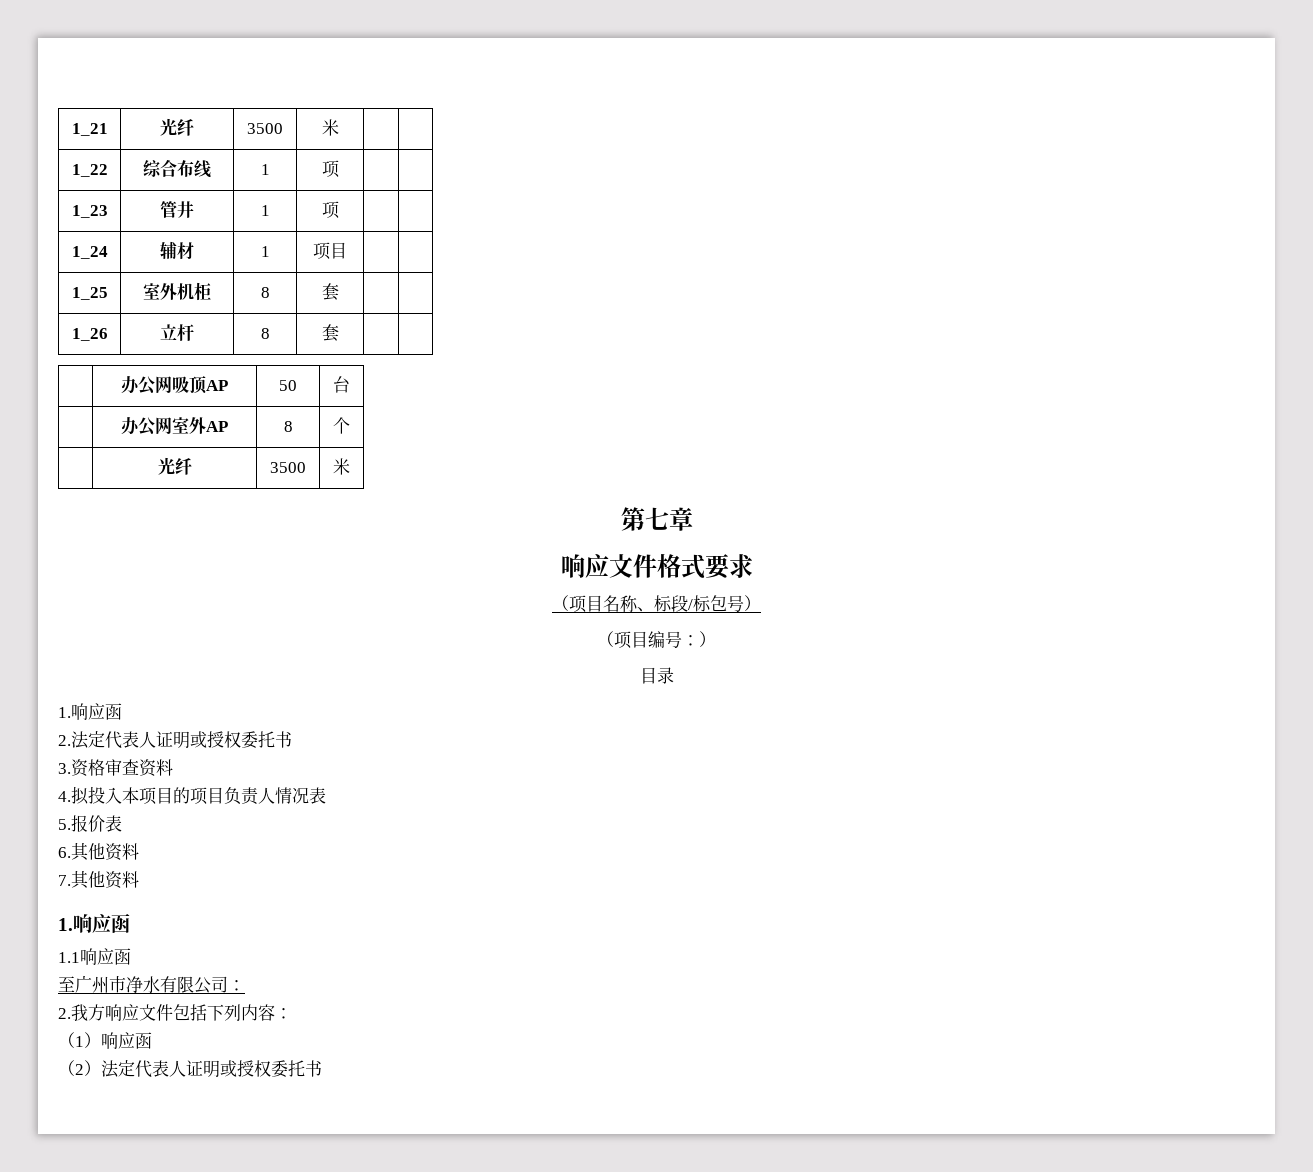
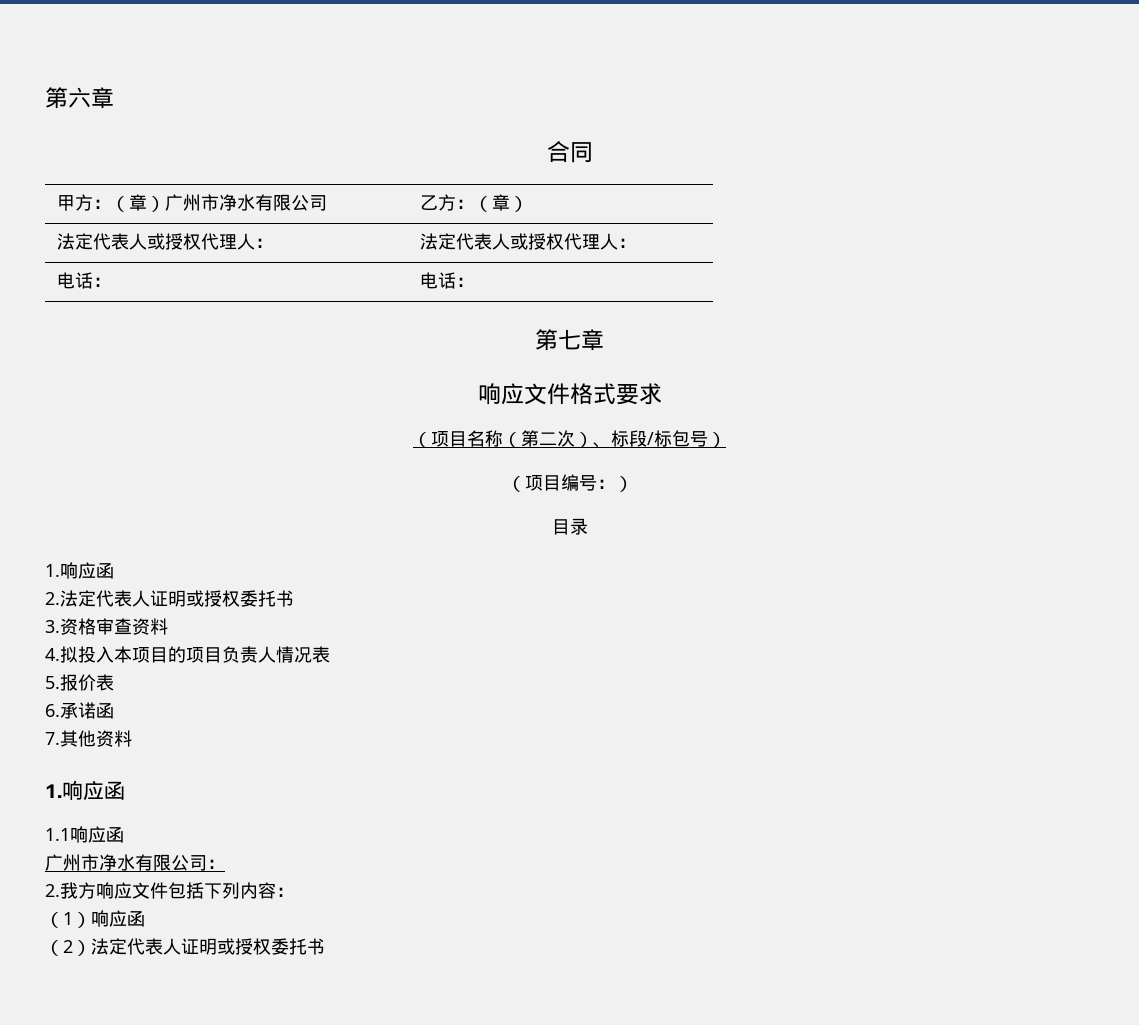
- 1_21 | 光纤 | 3500 | 米 | |
- 1_22 | 综合布线 | 1 | 项 | |
- 1_23 | 管井 | 1 | 项 | |
- 1_24 | 辅材 | 1 | 项目 | |
- 1_25 | 室外机柜 | 8 | 套 | |
- 1_26 | 立杆 | 8 | 套 | |
- | 办公网吸顶AP | 50 | 台
- | 办公网室外AP | 8 | 个
- | 光纤 | 3500 | 米
+ 第六章
+ 合同
+ 甲方：（章）广州市净水有限公司 | 乙方：（章）
+ 法定代表人或授权代理人： | 法定代表人或授权代理人：
+ 电话： | 电话：
- （项目名称、标段/标包号）
+ （项目名称（第二次）、标段/标包号）
- 6.其他资料
+ 6.承诺函
- 至广州市净水有限公司：
+ 广州市净水有限公司：

